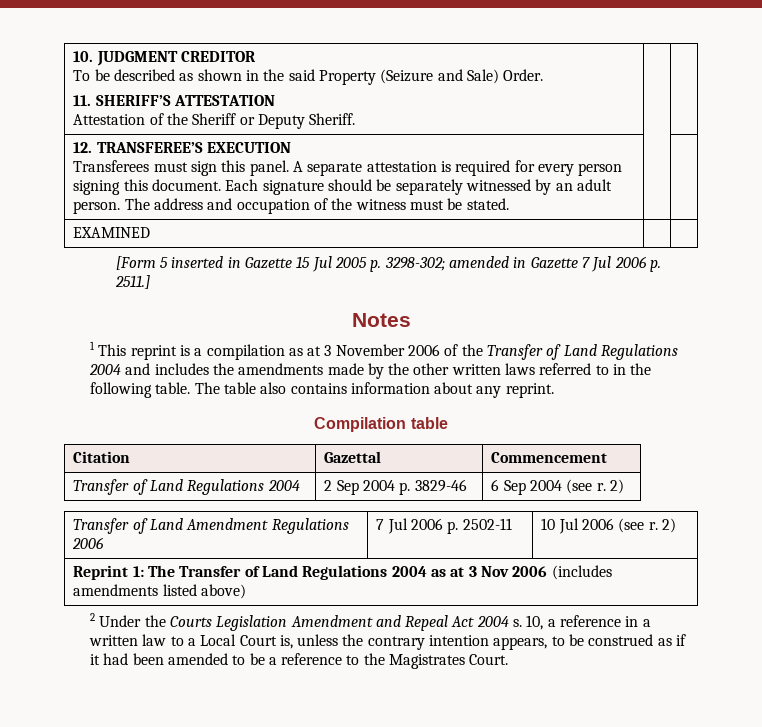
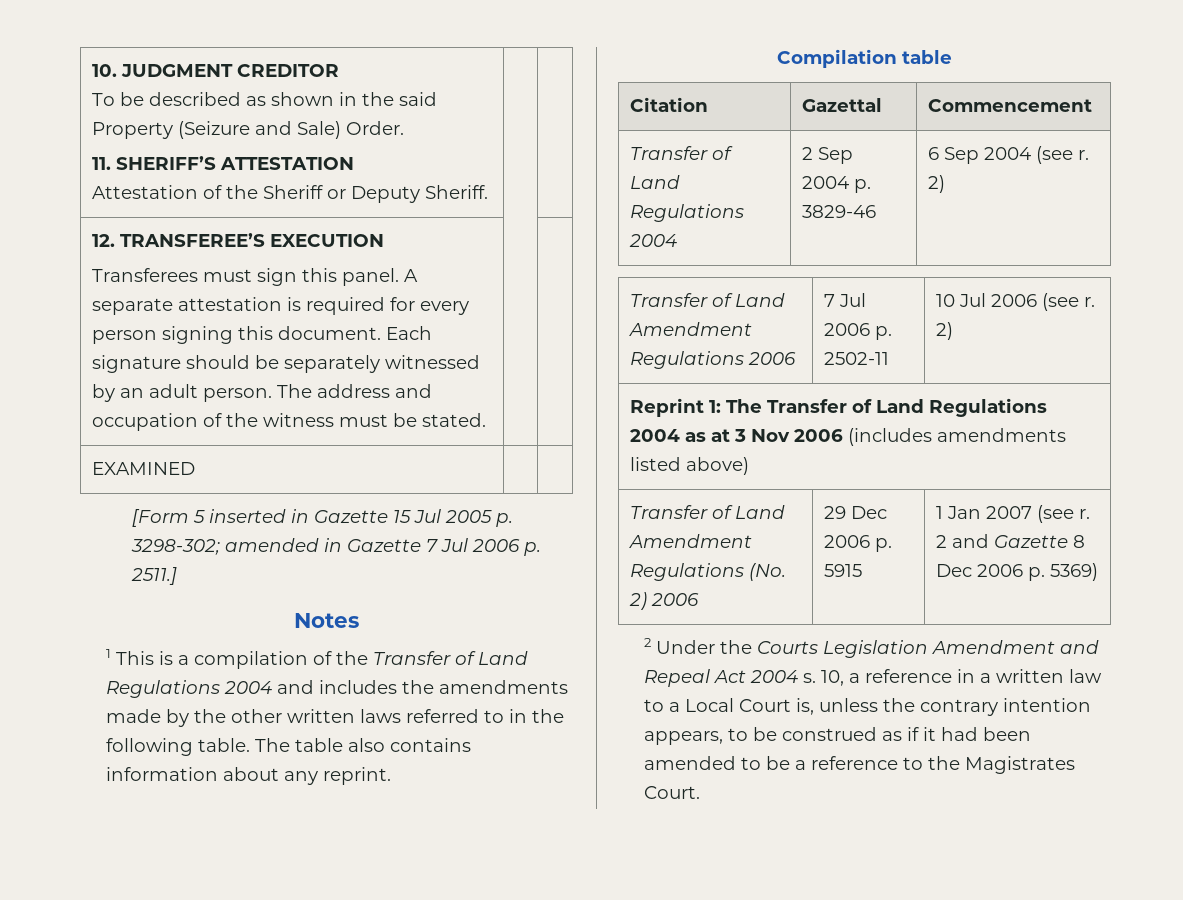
- 1 This reprint is a compilation as at 3 November 2006 of the Transfer of Land Regulations 2004 and includes the amendments made by the other written laws referred to in the following table.
+ 1 This is a compilation of the Transfer of Land Regulations 2004 and includes the amendments made by the other written laws referred to in the following table.
+ Transfer of Land Amendment Regulations (No. 2) 2006 | 29 Dec 2006 p. 5915 | 1 Jan 2007 (see r. 2 and Gazette 8 Dec 2006 p. 5369)

